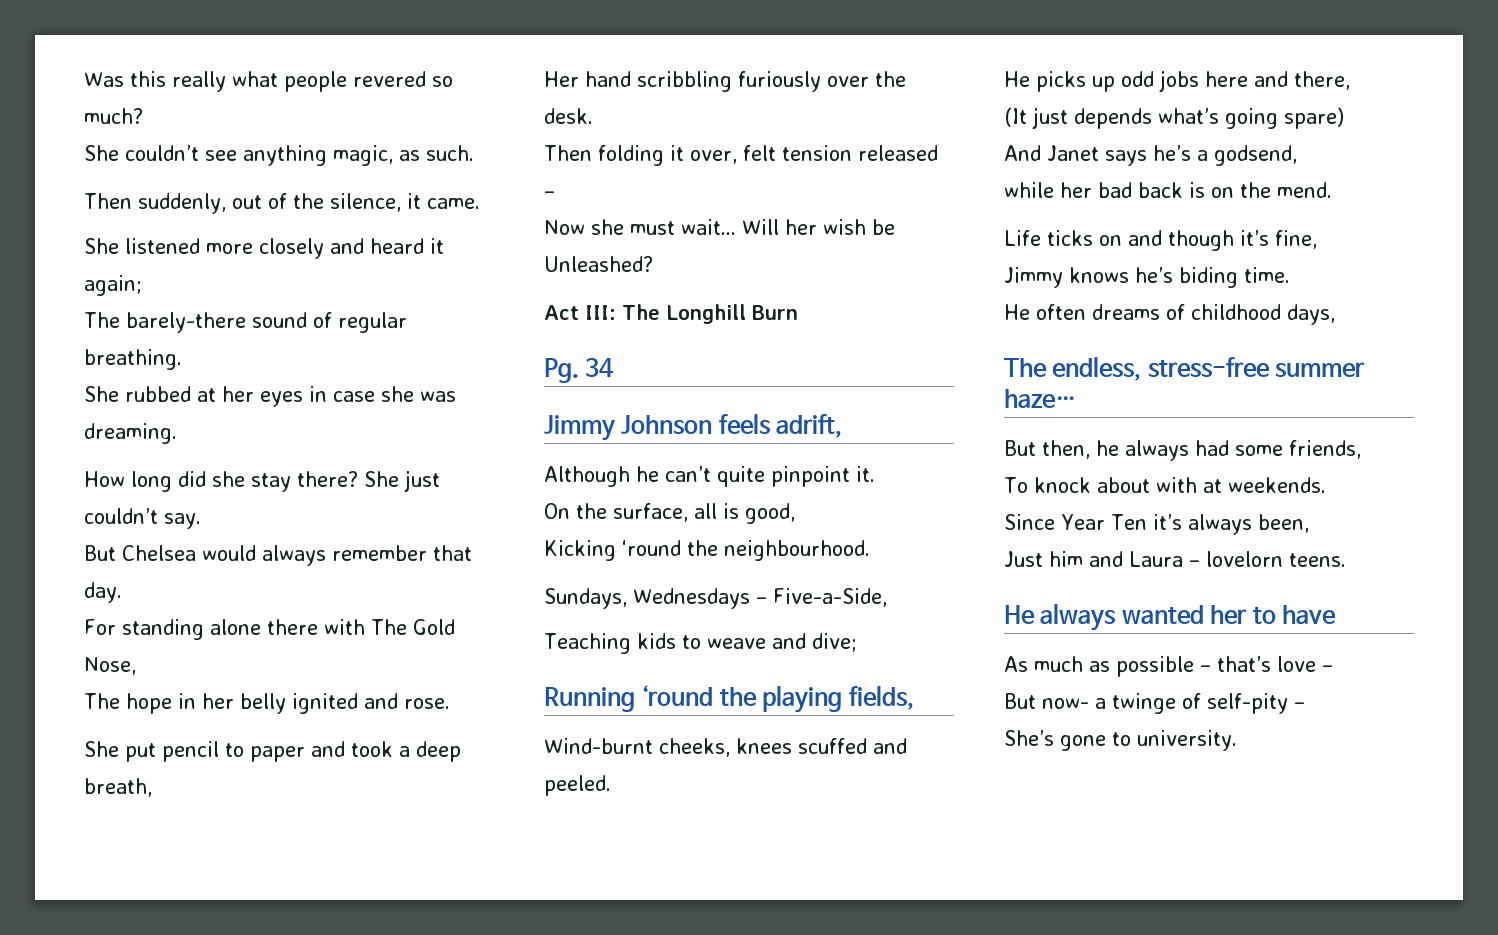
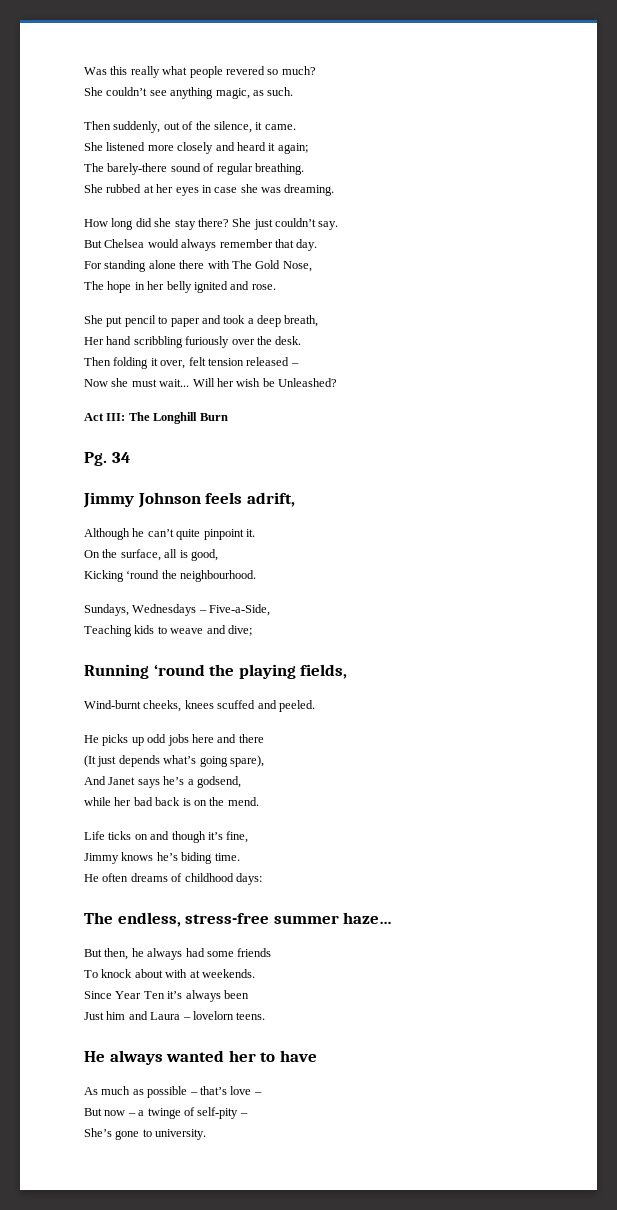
- He picks up odd jobs here and there,
+ He picks up odd jobs here and there
- (It just depends what’s going spare)
+ (It just depends what’s going spare),
- He often dreams of childhood days,
+ He often dreams of childhood days:
- But then, he always had some friends,
+ But then, he always had some friends
- Since Year Ten it’s always been,
+ Since Year Ten it’s always been
- But now- a twinge of self-pity –
+ But now – a twinge of self-pity –

